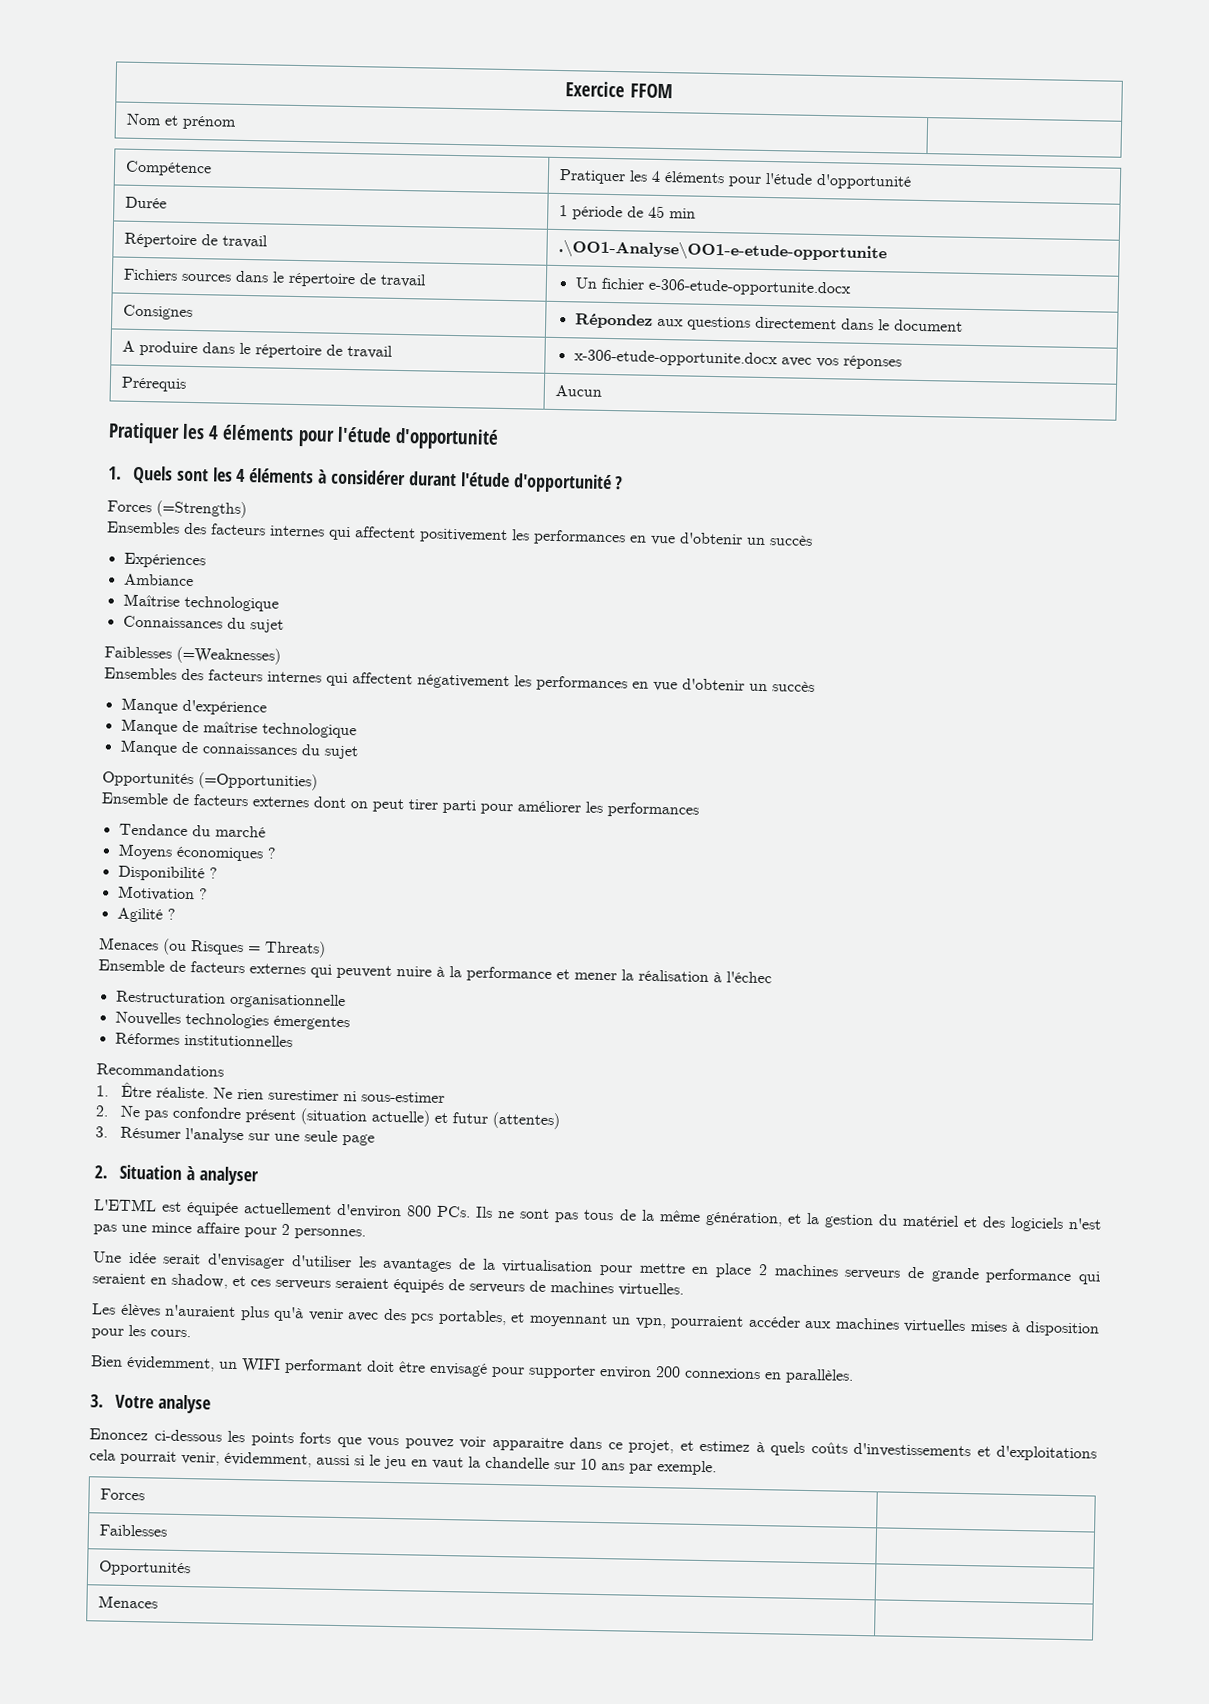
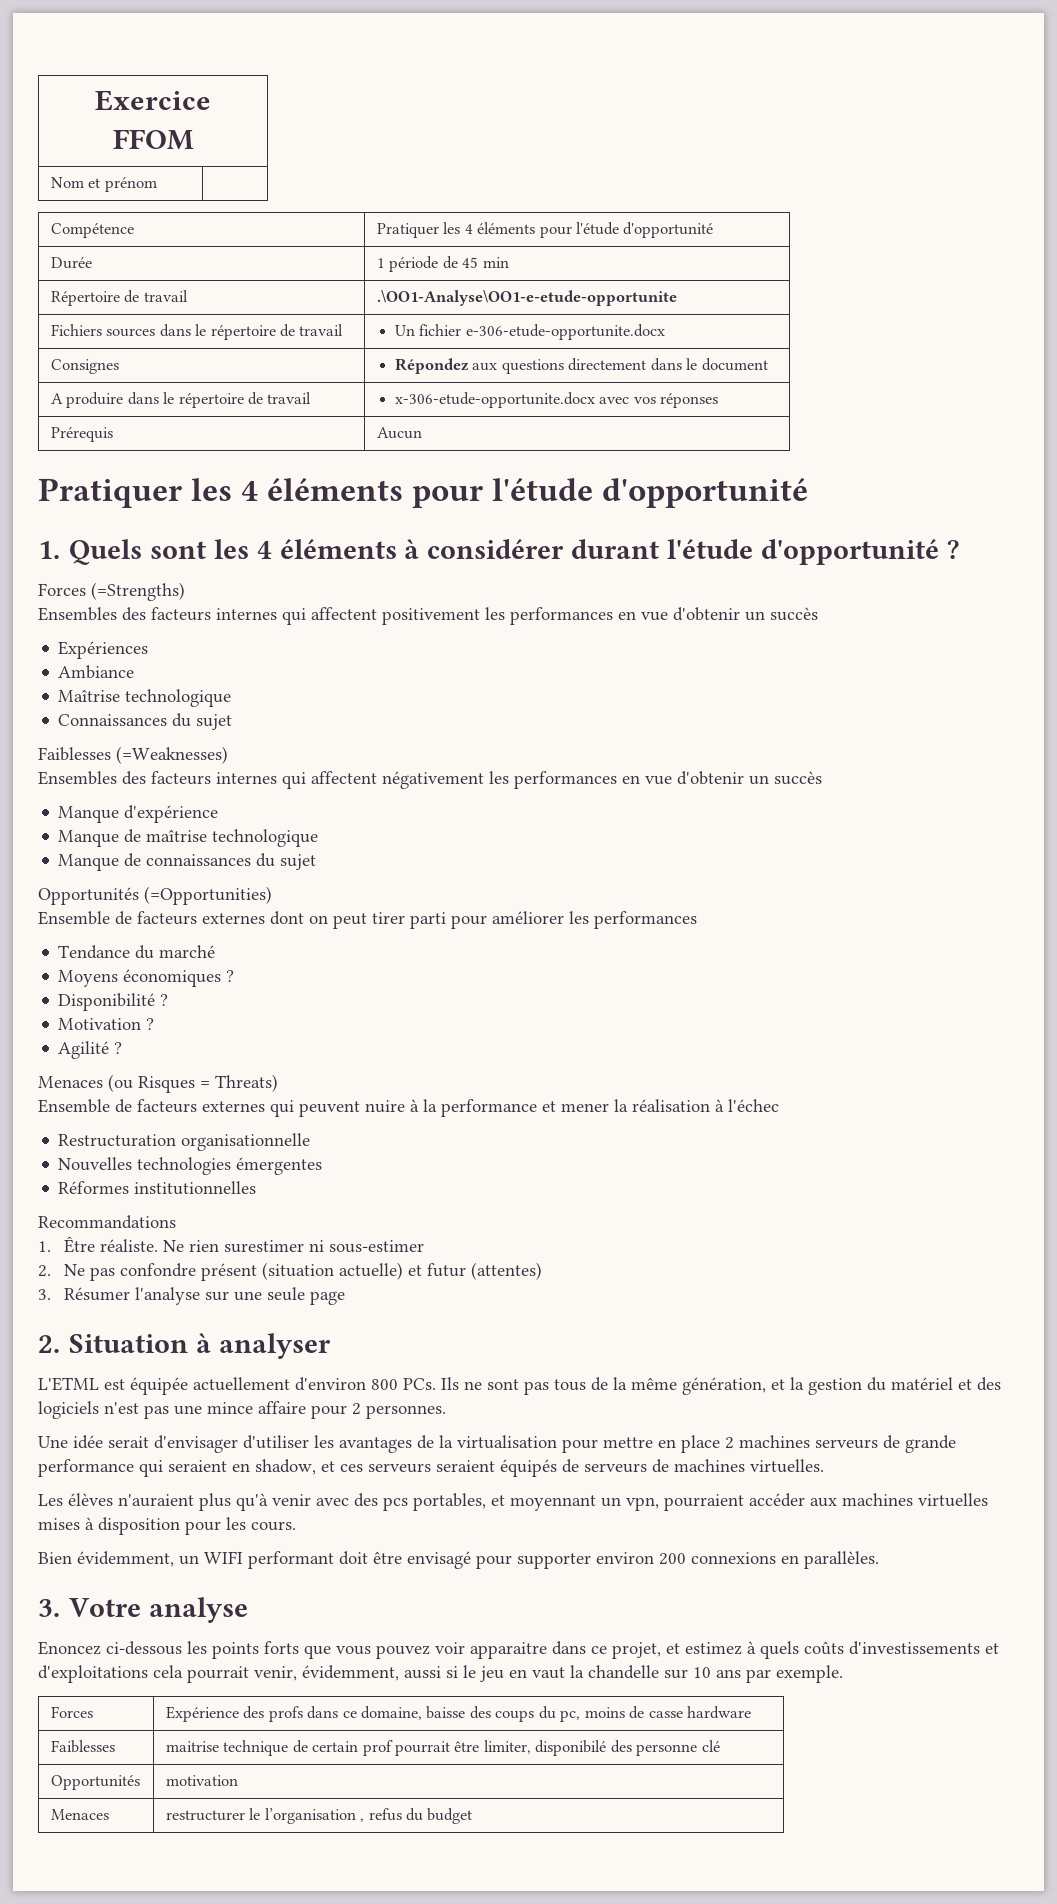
- Forces |
- Faiblesses |
+ Forces | Expérience des profs dans ce domaine, baisse des coups du pc, moins de casse hardware
+ Faiblesses | maitrise technique de certain prof pourrait être limiter, disponibilé des personne clé
- Opportunités |
+ Opportunités | motivation
- Menaces |
+ Menaces | restructurer le l’organisation , refus du budget

